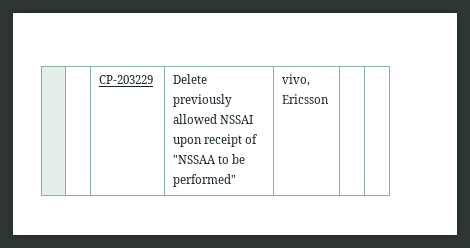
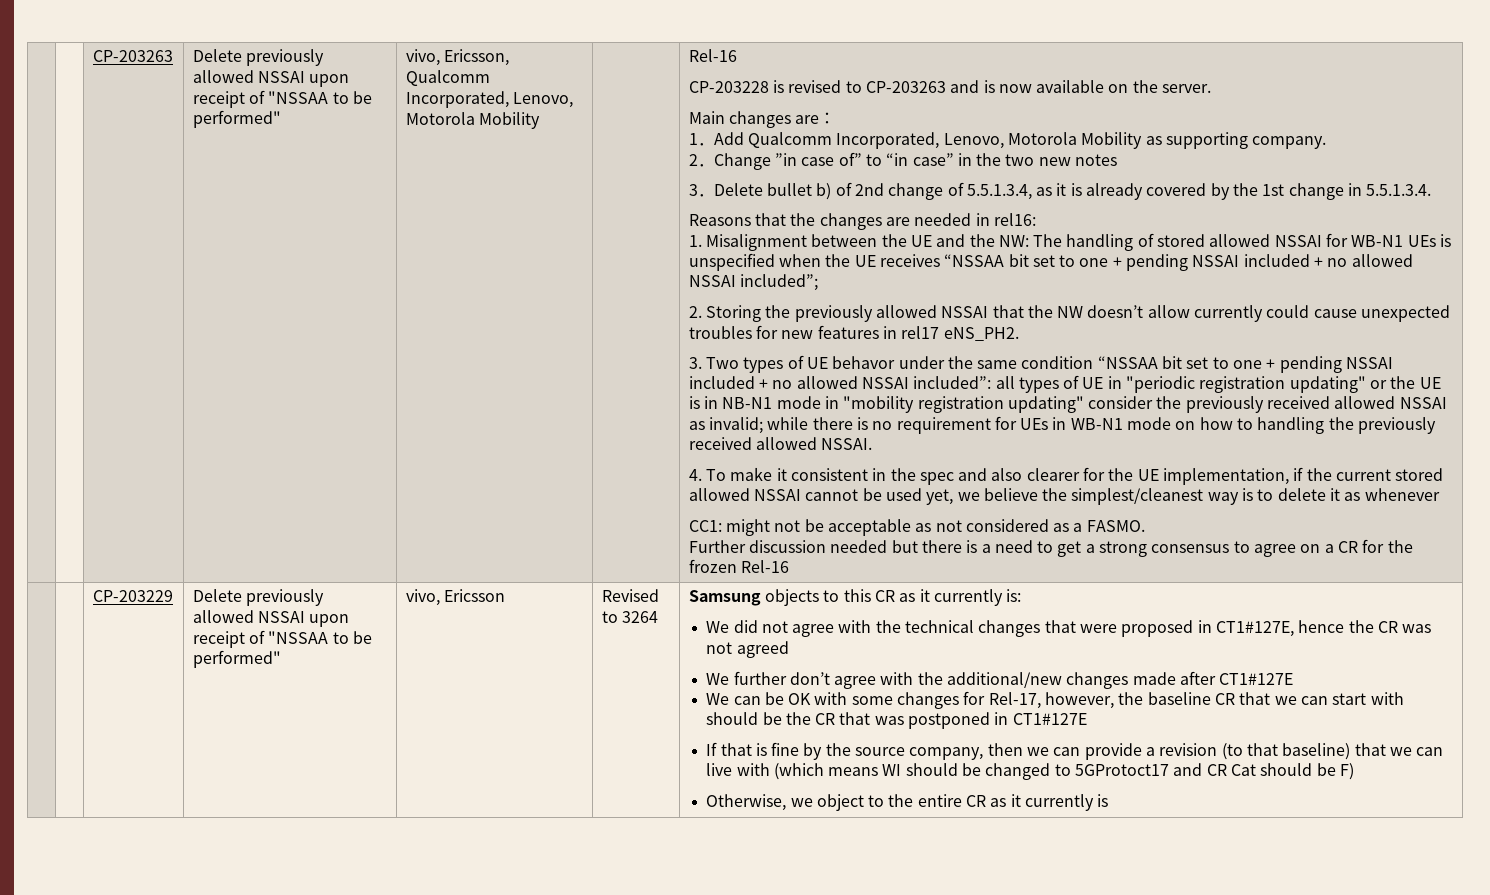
+ CP-203263 | Delete previously allowed NSSAI upon receipt of "NSSAA to be performed" | vivo, Ericsson, Qualcomm Incorporated, Lenovo, Motorola Mobility | | Rel-16
+ CP-203228 is revised to CP-203263 and is now available on the server.
+ Main changes are：
+ 1．Add Qualcomm Incorporated, Lenovo, Motorola Mobility as supporting company.
+ 2．Change ”in case of” to “in case” in the two new notes
+ 3．Delete bullet b) of 2nd change of 5.5.1.3.4, as it is already covered by the 1st change in 5.5.1.3.4.
+ Reasons that the changes are needed in rel16:
+ 1. Misalignment between the UE and the NW: The handling of stored allowed NSSAI for WB-N1 UEs is unspecified when the UE receives “NSSAA bit set to one + pending NSSAI included + no allowed NSSAI included”;
+ 2. Storing the previously allowed NSSAI that the NW doesn’t allow currently could cause unexpected troubles for new features in rel17 eNS_PH2.
+ 3. Two types of UE behavor under the same condition “NSSAA bit set to one + pending NSSAI included + no allowed NSSAI included”: all types of UE in "periodic registration updating" or the UE is in NB-N1 mode in "mobility registration updating" consider the previously received allowed NSSAI as invalid; while there is no requirement for UEs in WB-N1 mode on how to handling the previously received allowed NSSAI.
+ 4. To make it consistent in the spec and also clearer for the UE implementation, if the current stored allowed NSSAI cannot be used yet, we believe the simplest/cleanest way is to delete it as whenever
+ CC1: might not be acceptable as not considered as a FASMO.
+ Further discussion needed but there is a need to get a strong consensus to agree on a CR for the frozen Rel-16
+ Revised to 3264 | Samsung objects to this CR as it currently is:
+ We did not agree with the technical changes that were proposed in CT1#127E, hence the CR was not agreed
+ We further don’t agree with the additional/new changes made after CT1#127E
+ We can be OK with some changes for Rel-17, however, the baseline CR that we can start with should be the CR that was postponed in CT1#127E
+ If that is fine by the source company, then we can provide a revision (to that baseline) that we can live with (which means WI should be changed to 5GProtoct17 and CR Cat should be F)
+ Otherwise, we object to the entire CR as it currently is

